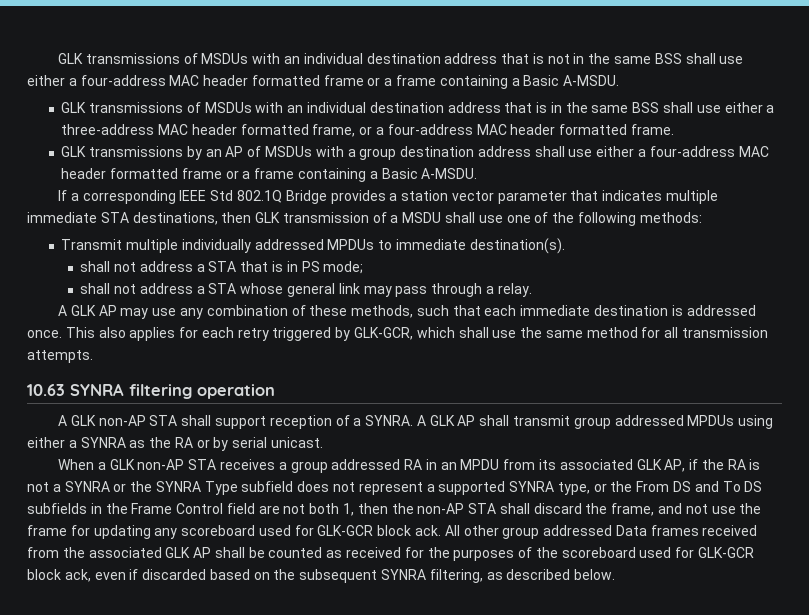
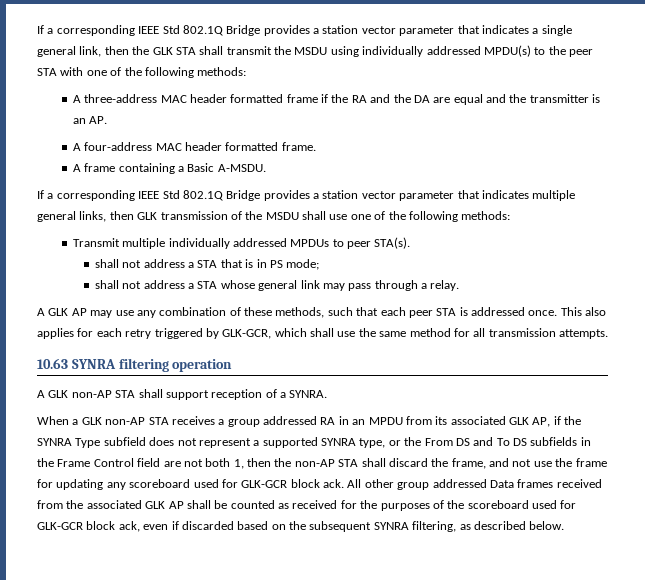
- GLK transmissions of MSDUs with an individual destination address that is not in the same BSS shall use either a four-address MAC header formatted frame or a frame containing a Basic A-MSDU.
- GLK transmissions of MSDUs with an individual destination address that is in the same BSS shall use either a three-address MAC header formatted frame, or a four-address MAC header formatted frame.
+ If a corresponding IEEE Std 802.1Q Bridge provides a station vector parameter that indicates a single general link, then the GLK STA shall transmit the MSDU using individually addressed MPDU(s) to the peer STA with one of the following methods:
+ A three-address MAC header formatted frame if the RA and the DA are equal and the transmitter is an AP.
+ A four-address MAC header formatted frame.
- GLK transmissions by an AP of MSDUs with a group destination address shall use either a four-address MAC header formatted frame or a frame containing a Basic A-MSDU.
+ A frame containing a Basic A-MSDU.
- If a corresponding IEEE Std 802.1Q Bridge provides a station vector parameter that indicates multiple immediate STA destinations, then GLK transmission of a MSDU shall use one of the following methods:
+ If a corresponding IEEE Std 802.1Q Bridge provides a station vector parameter that indicates multiple general links, then GLK transmission of the MSDU shall use one of the following methods:
- Transmit multiple individually addressed MPDUs to immediate destination(s).
+ Transmit multiple individually addressed MPDUs to peer STA(s).
- A GLK AP may use any combination of these methods, such that each immediate destination is addressed once.
+ A GLK AP may use any combination of these methods, such that each peer STA is addressed once.
- A GLK AP shall transmit group addressed MPDUs using either a SYNRA as the RA or by serial unicast.
- When a GLK non-AP STA receives a group addressed RA in an MPDU from its associated GLK AP, if the RA is not a SYNRA or the SYNRA Type subfield does not represent a supported SYNRA type, or the From DS and To DS subfields in the Frame Control field are not both 1, then the non-AP STA shall discard the frame, and not use the frame for updating any scoreboard used for GLK-GCR block ack.
+ When a GLK non-AP STA receives a group addressed RA in an MPDU from its associated GLK AP, if the SYNRA Type subfield does not represent a supported SYNRA type, or the From DS and To DS subfields in the Frame Control field are not both 1, then the non-AP STA shall discard the frame, and not use the frame for updating any scoreboard used for GLK-GCR block ack.

